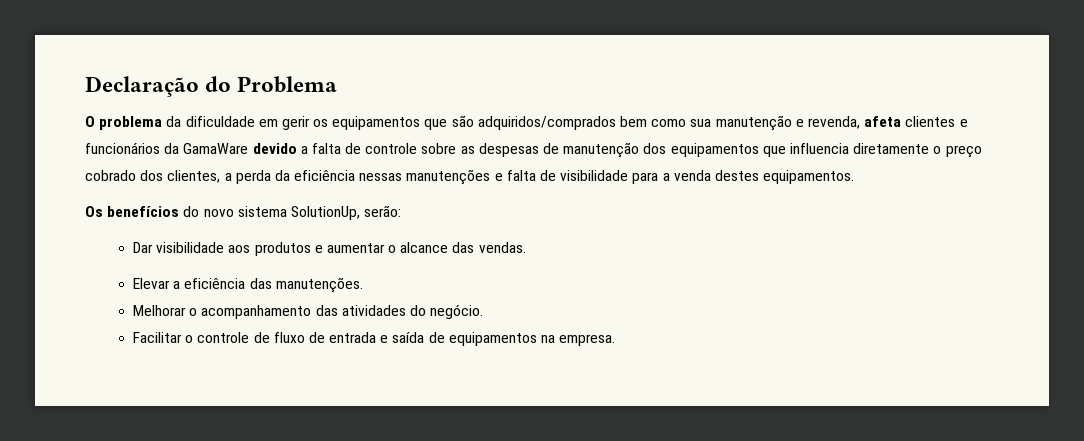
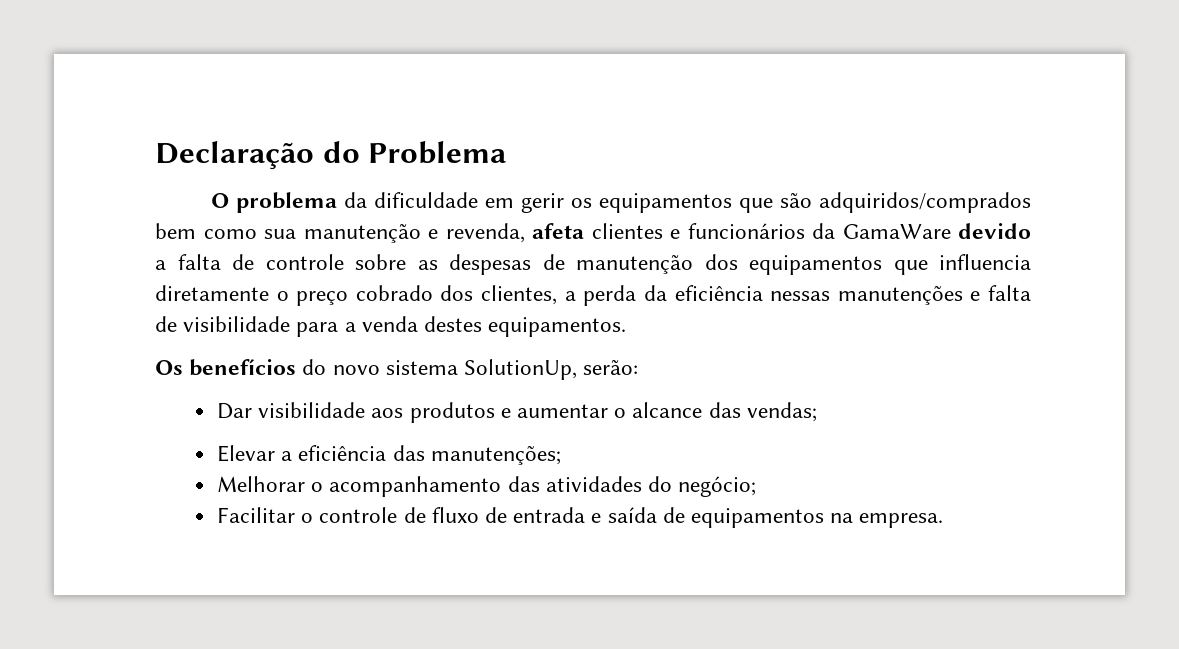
- Dar visibilidade aos produtos e aumentar o alcance das vendas.
+ Dar visibilidade aos produtos e aumentar o alcance das vendas;
- Elevar a eficiência das manutenções.
+ Elevar a eficiência das manutenções;
- Melhorar o acompanhamento das atividades do negócio.
+ Melhorar o acompanhamento das atividades do negócio;

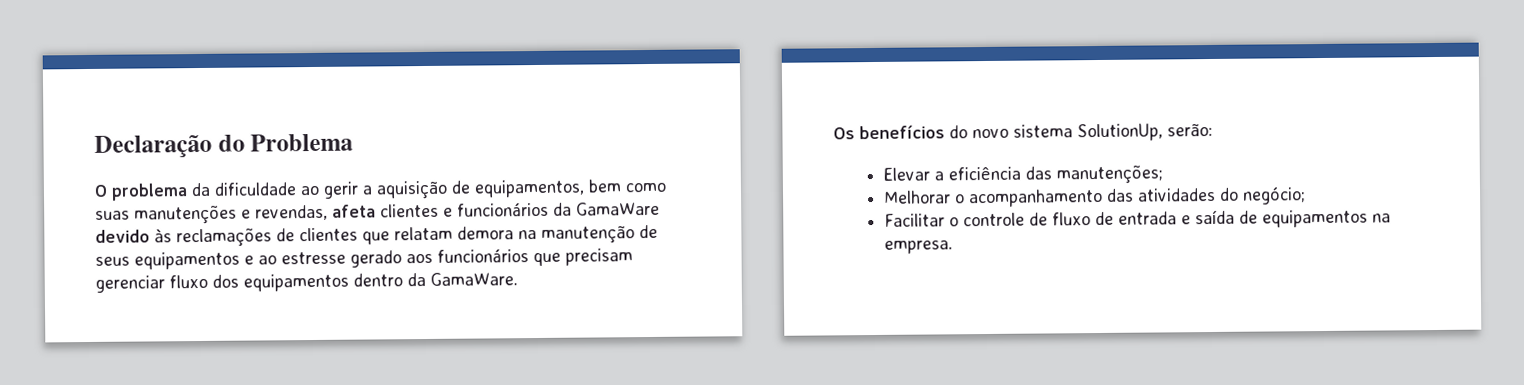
- O problema da dificuldade em gerir os equipamentos que são adquiridos/comprados bem como sua manutenção e revenda, afeta clientes e funcionários da GamaWare devido a falta de controle sobre as despesas de manutenção dos equipamentos que influencia diretamente o preço cobrado dos clientes, a perda da eficiência nessas manutenções e falta de visibilidade para a venda destes equipamentos.
+ O problema da dificuldade ao gerir a aquisição de equipamentos, bem como suas manutenções e revendas, afeta clientes e funcionários da GamaWare devido às reclamações de clientes que relatam demora na manutenção de seus equipamentos e ao estresse gerado aos funcionários que precisam gerenciar fluxo dos equipamentos dentro da GamaWare.
- Dar visibilidade aos produtos e aumentar o alcance das vendas;

